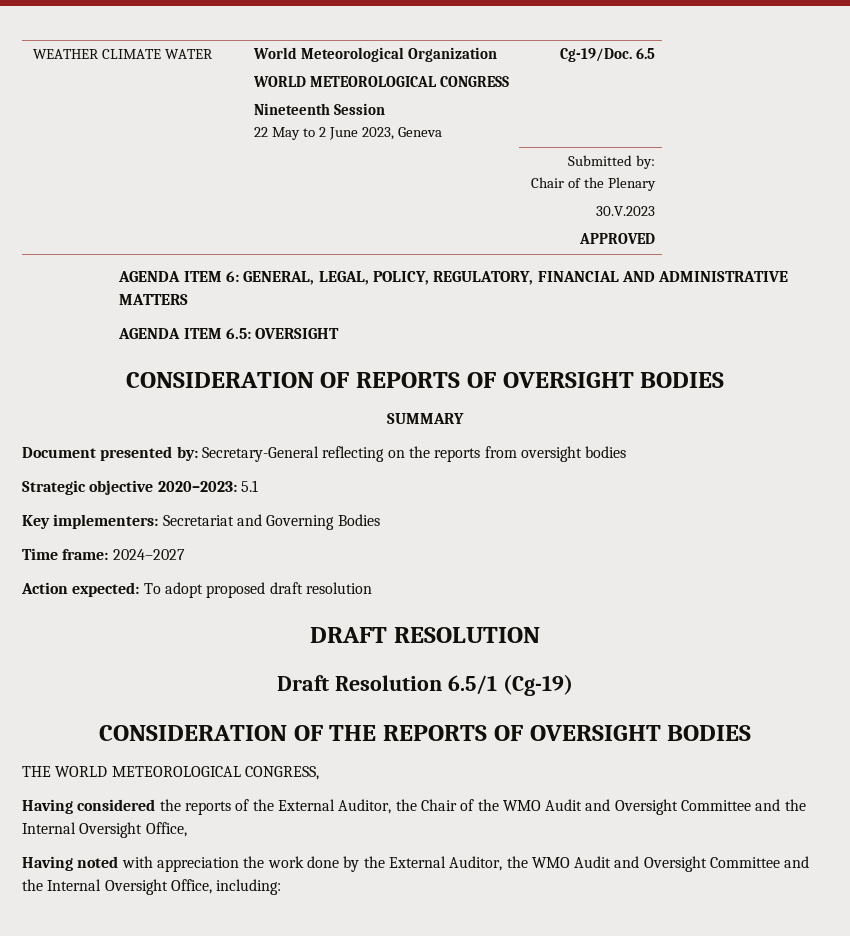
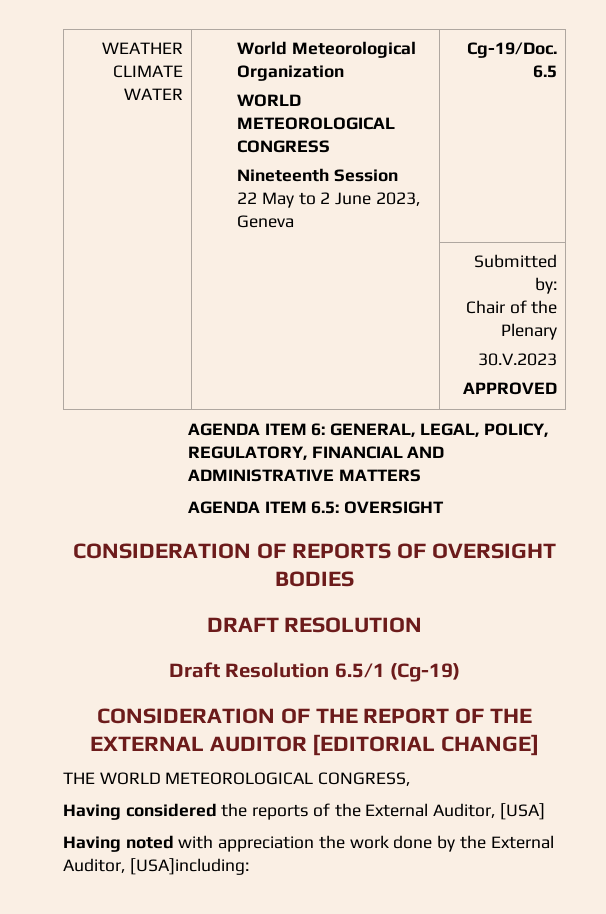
- SUMMARY
- Document presented by: Secretary-General reflecting on the reports from oversight bodies
- Strategic objective 2020–2023: 5.1
- Key implementers: Secretariat and Governing Bodies
- Time frame: 2024–2027
- Action expected: To adopt proposed draft resolution
- CONSIDERATION OF THE REPORTS OF OVERSIGHT BODIES
+ CONSIDERATION OF THE REPORT OF THE EXTERNAL AUDITOR [EDITORIAL CHANGE]
- Having considered the reports of the External Auditor, the Chair of the WMO Audit and Oversight Committee and the Internal Oversight Office,
+ Having considered the reports of the External Auditor, [USA]
- Having noted with appreciation the work done by the External Auditor, the WMO Audit and Oversight Committee and the Internal Oversight Office, including:
+ Having noted with appreciation the work done by the External Auditor, [USA]including:

